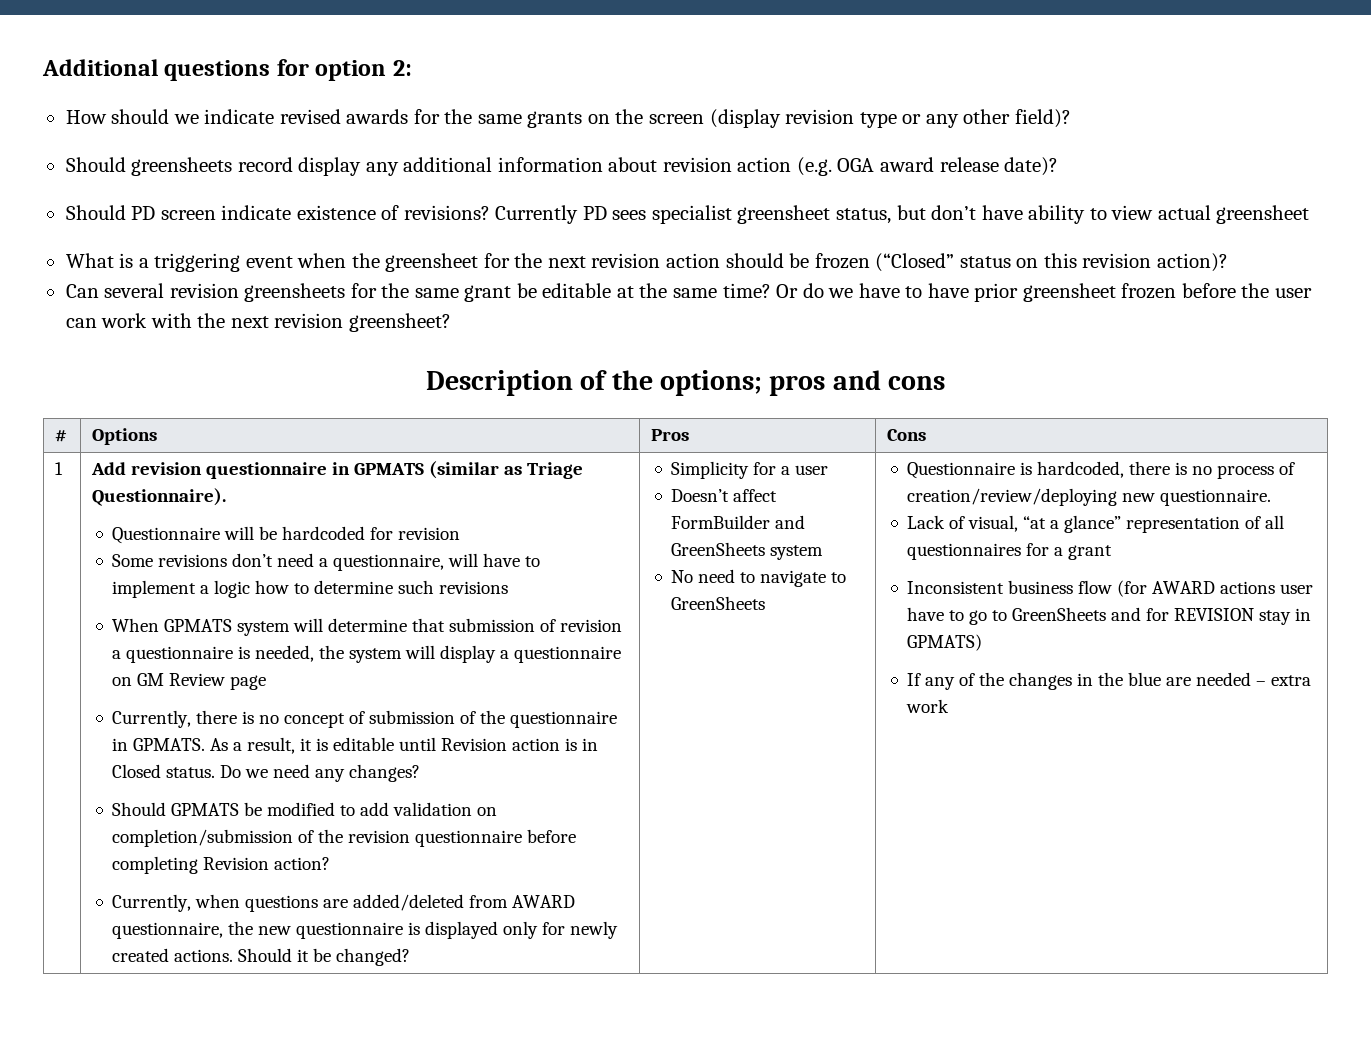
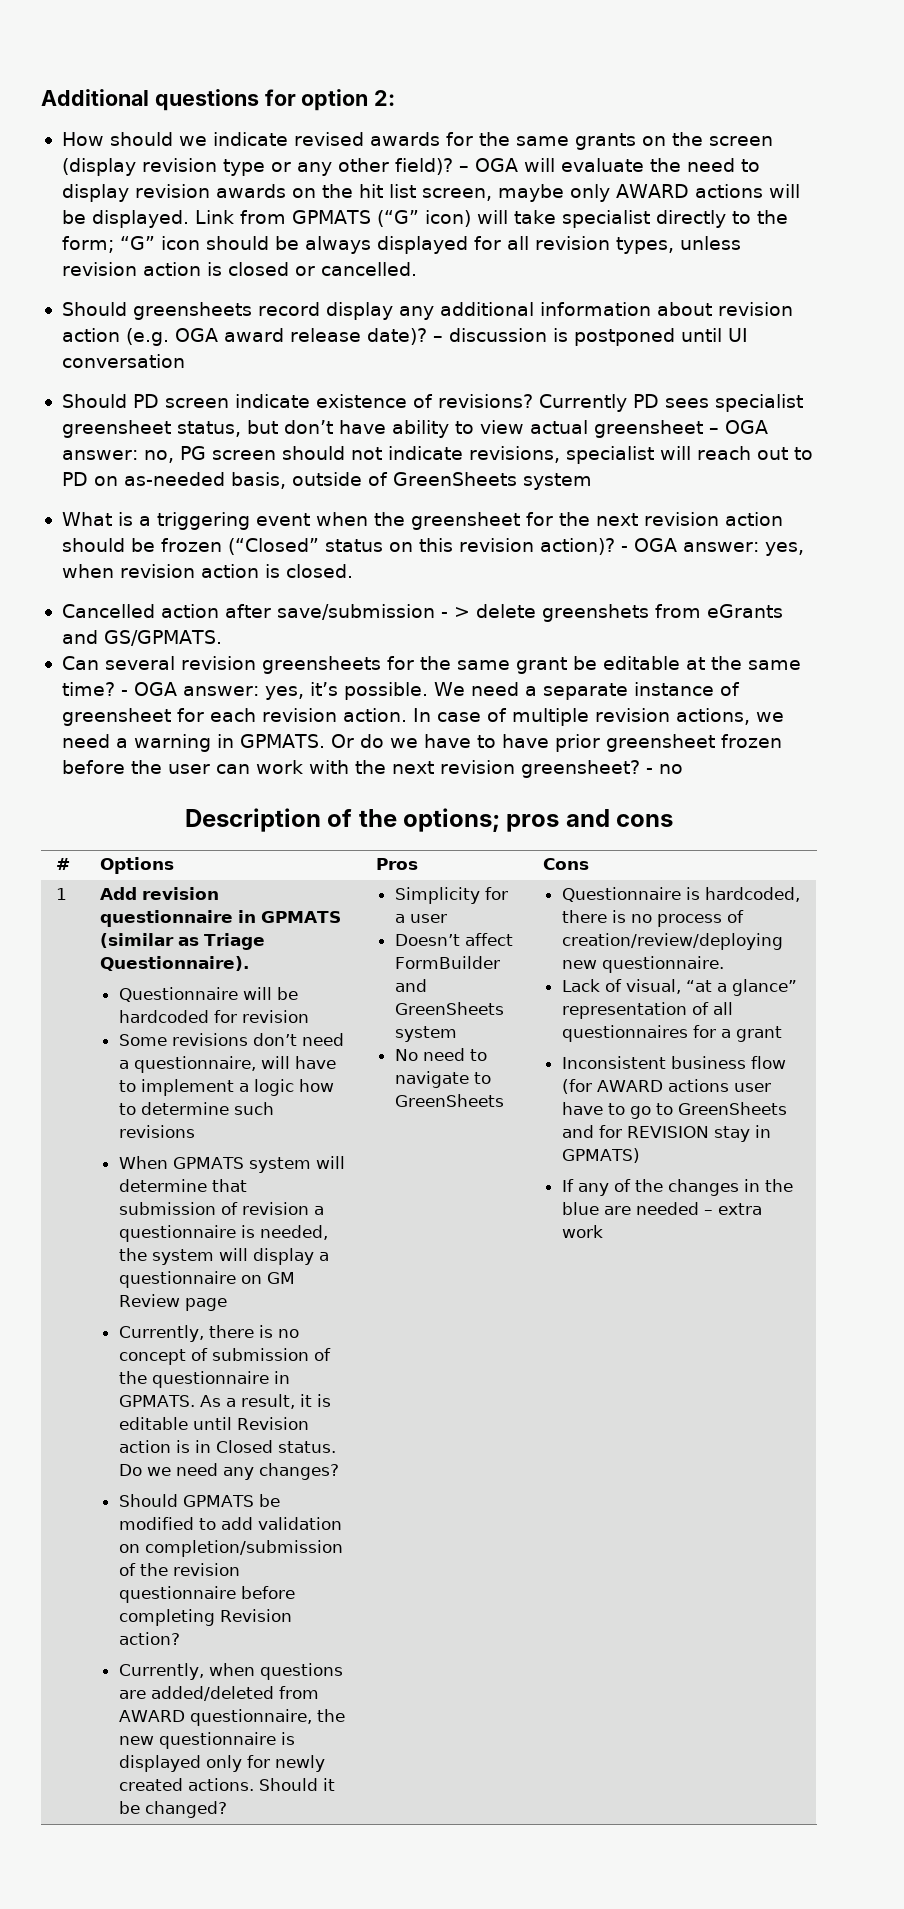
+ – OGA will evaluate the need to display revision awards on the hit list screen, maybe only AWARD actions will be displayed. Link from GPMATS (“G” icon) will take specialist directly to the form; “G” icon should be always displayed for all revision types, unless revision action is closed or cancelled.
+ – discussion is postponed until UI conversation
- Currently PD sees specialist greensheet status, but don’t have ability to view actual greensheet
+ Currently PD sees specialist greensheet status, but don’t have ability to view actual greensheet – OGA answer: no, PG screen should not indicate revisions, specialist will reach out to PD on as-needed basis, outside of GreenSheets system
+ - OGA answer: yes, when revision action is closed.
+ Cancelled action after save/submission - > delete greenshets from eGrants and GS/GPMATS.
+ - OGA answer: yes, it’s possible. We need a separate instance of greensheet for each revision action. In case of multiple revision actions, we need a warning in GPMATS.
+ - no

